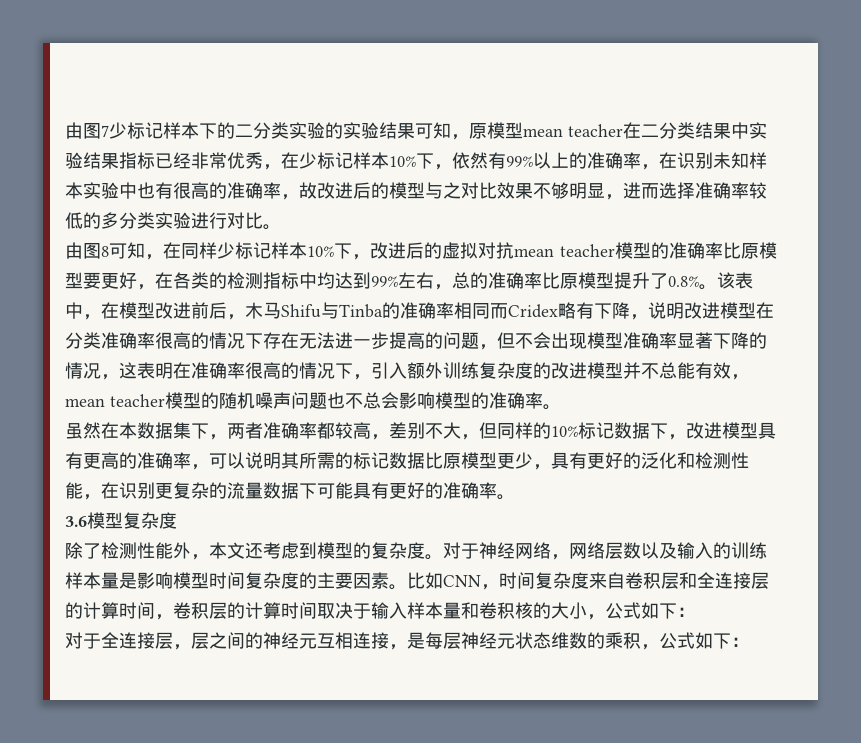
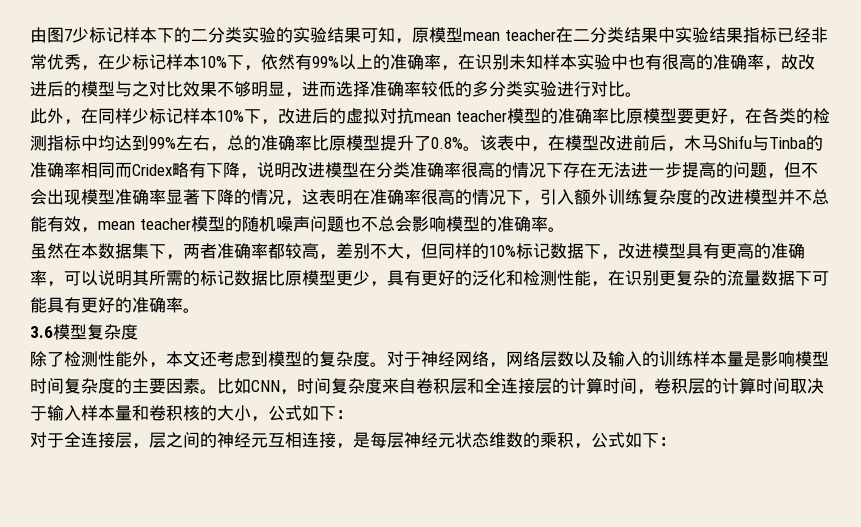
- 由图8可知，在同样少标记样本10%下，改进后的虚拟对抗mean teacher模型的准确率比原模型要更好，在各类的检测指标中均达到99%左右，总的准确率比原模型提升了0.8%。
+ 此外，在同样少标记样本10%下，改进后的虚拟对抗mean teacher模型的准确率比原模型要更好，在各类的检测指标中均达到99%左右，总的准确率比原模型提升了0.8%。

